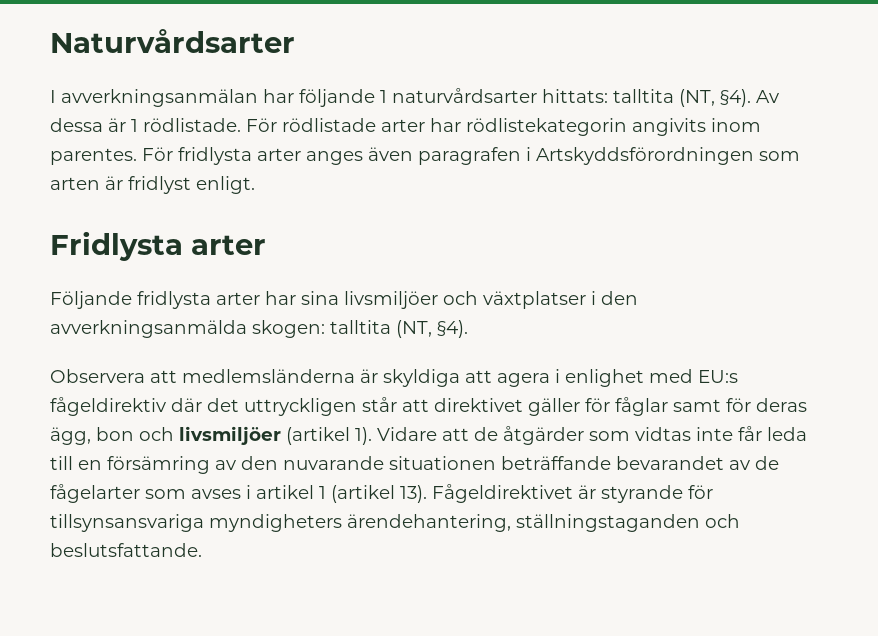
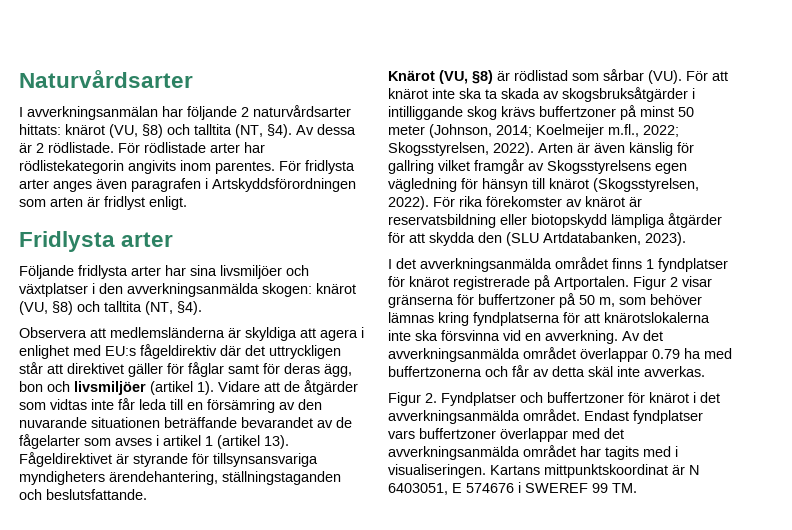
- I avverkningsanmälan har följande 1 naturvårdsarter hittats: talltita (NT, §4).
+ I avverkningsanmälan har följande 2 naturvårdsarter hittats: knärot (VU, §8) och talltita (NT, §4).
- Av dessa är 1 rödlistade.
+ Av dessa är 2 rödlistade.
- Följande fridlysta arter har sina livsmiljöer och växtplatser i den avverkningsanmälda skogen: talltita (NT, §4).
+ Följande fridlysta arter har sina livsmiljöer och växtplatser i den avverkningsanmälda skogen: knärot (VU, §8) och talltita (NT, §4).
+ Knärot (VU, §8) är rödlistad som sårbar (VU). För att knärot inte ska ta skada av skogsbruksåtgärder i intilliggande skog krävs buffertzoner på minst 50 meter (Johnson, 2014; Koelmeijer m.fl., 2022; Skogsstyrelsen, 2022). Arten är även känslig för gallring vilket framgår av Skogsstyrelsens egen vägledning för hänsyn till knärot (Skogsstyrelsen, 2022). För rika förekomster av knärot är reservatsbildning eller biotopskydd lämpliga åtgärder för att skydda den (SLU Artdatabanken, 2023).
+ I det avverkningsanmälda området finns 1 fyndplatser för knärot registrerade på Artportalen. Figur 2 visar gränserna för buffertzoner på 50 m, som behöver lämnas kring fyndplatserna för att knärotslokalerna inte ska försvinna vid en avverkning. Av det avverkningsanmälda området överlappar 0.79 ha med buffertzonerna och får av detta skäl inte avverkas.
+ Figur 2. Fyndplatser och buffertzoner för knärot i det avverkningsanmälda området. Endast fyndplatser vars buffertzoner överlappar med det avverkningsanmälda området har tagits med i visualiseringen. Kartans mittpunktskoordinat är N 6403051, E 574676 i SWEREF 99 TM.

